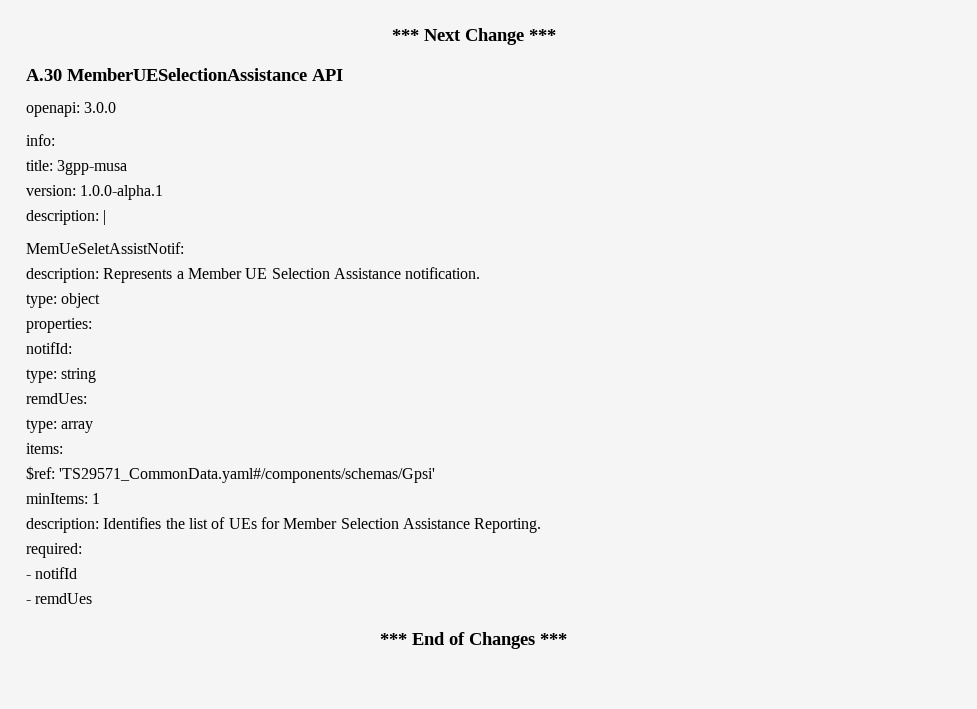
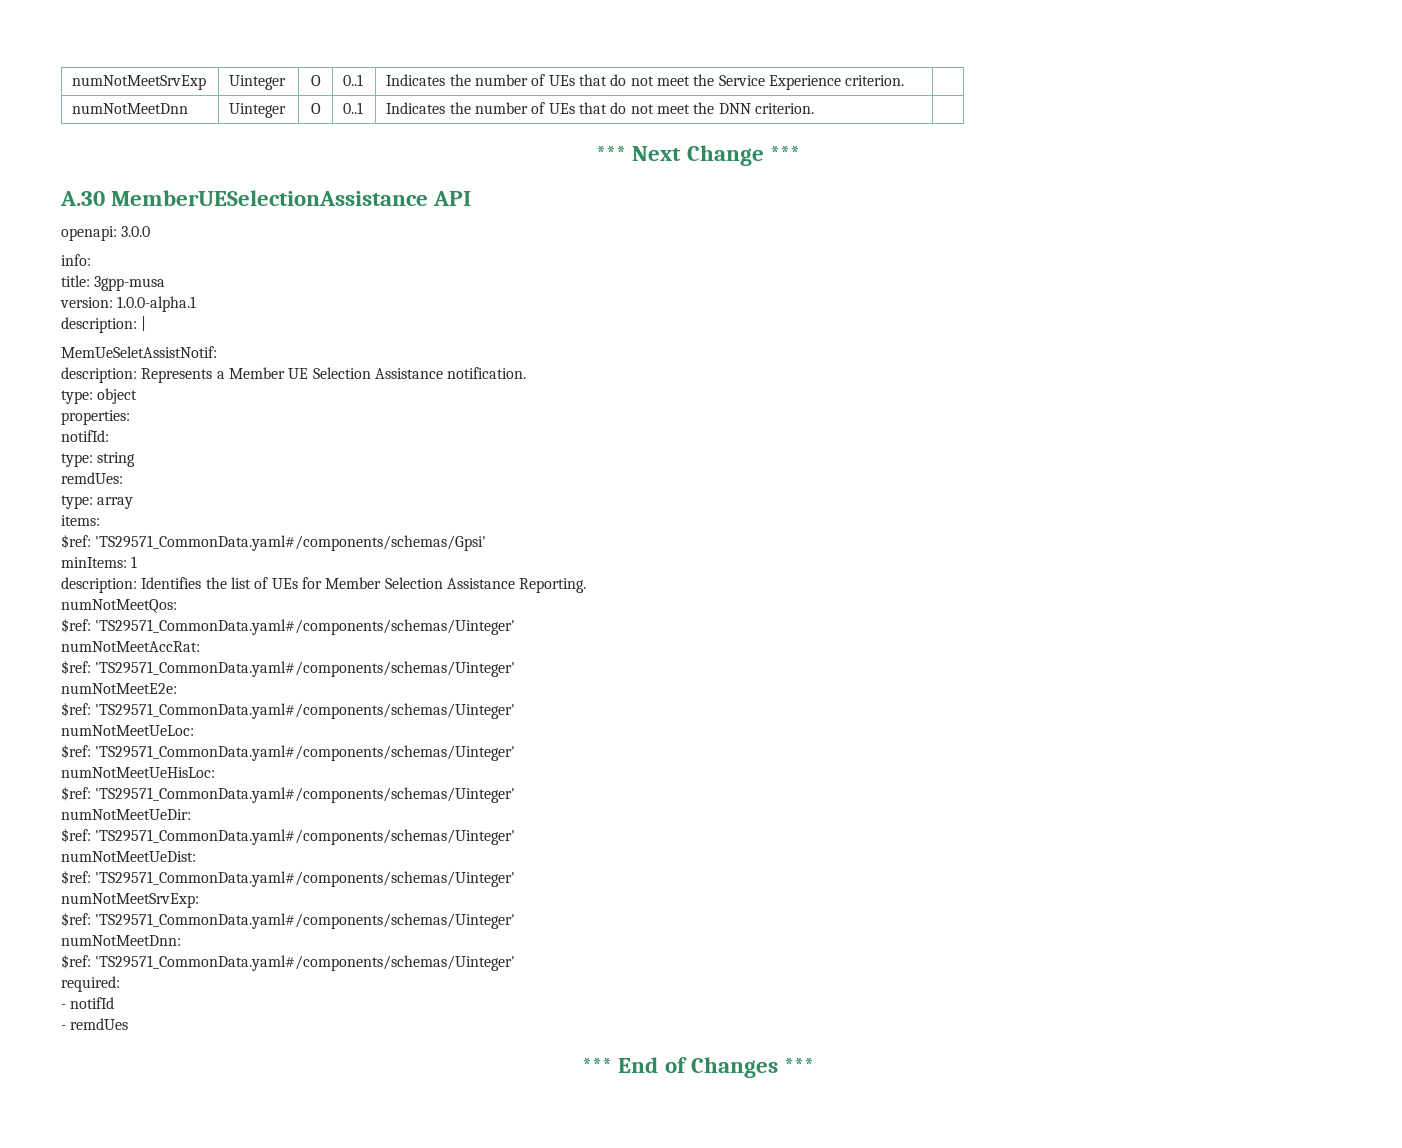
+ numNotMeetSrvExp | Uinteger | O | 0..1 | Indicates the number of UEs that do not meet the Service Experience criterion. |
+ numNotMeetDnn | Uinteger | O | 0..1 | Indicates the number of UEs that do not meet the DNN criterion. |
+ numNotMeetQos:
+ $ref: 'TS29571_CommonData.yaml#/components/schemas/Uinteger'
+ numNotMeetAccRat:
+ $ref: 'TS29571_CommonData.yaml#/components/schemas/Uinteger'
+ numNotMeetE2e:
+ $ref: 'TS29571_CommonData.yaml#/components/schemas/Uinteger'
+ numNotMeetUeLoc:
+ $ref: 'TS29571_CommonData.yaml#/components/schemas/Uinteger'
+ numNotMeetUeHisLoc:
+ $ref: 'TS29571_CommonData.yaml#/components/schemas/Uinteger'
+ numNotMeetUeDir:
+ $ref: 'TS29571_CommonData.yaml#/components/schemas/Uinteger'
+ numNotMeetUeDist:
+ $ref: 'TS29571_CommonData.yaml#/components/schemas/Uinteger'
+ numNotMeetSrvExp:
+ $ref: 'TS29571_CommonData.yaml#/components/schemas/Uinteger'
+ numNotMeetDnn:
+ $ref: 'TS29571_CommonData.yaml#/components/schemas/Uinteger'

